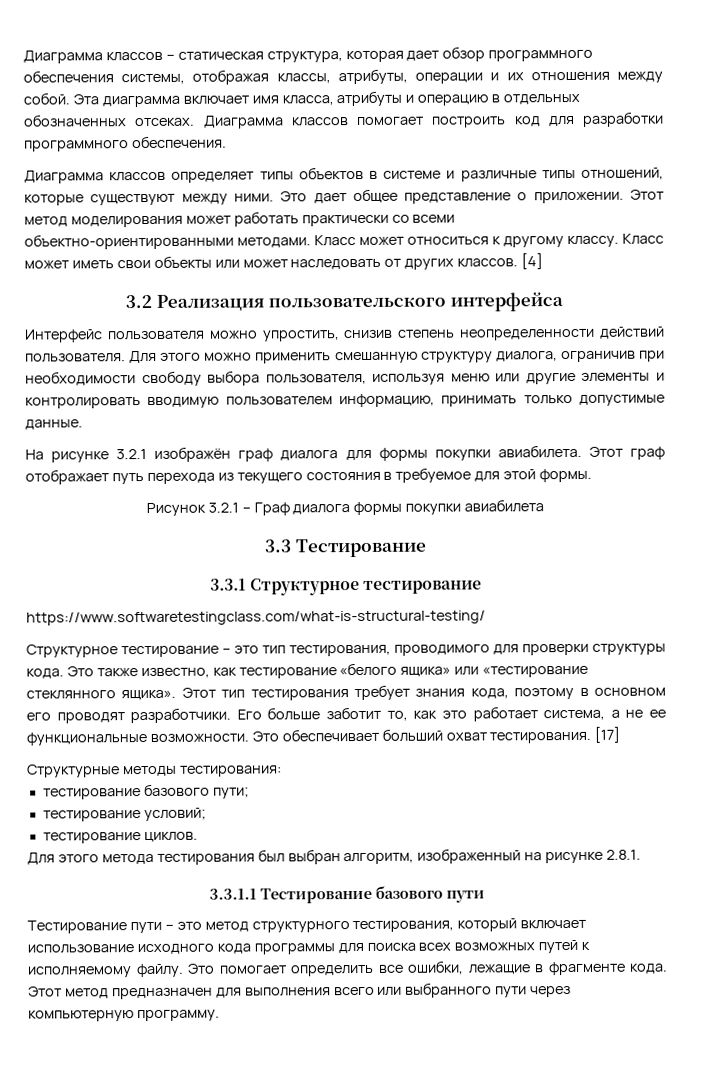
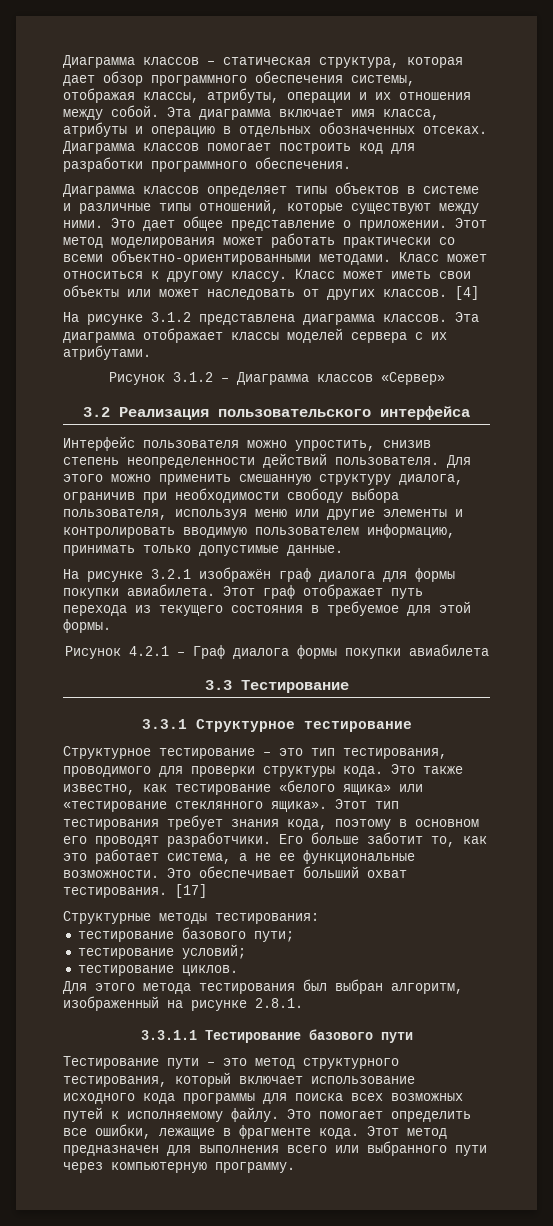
+ На рисунке 3.1.2 представлена диаграмма классов. Эта диаграмма отображает классы моделей сервера с их атрибутами.
+ Рисунок 3.1.2 – Диаграмма классов «Сервер»
- Рисунок 3.2.1 – Граф диалога формы покупки авиабилета
+ Рисунок 4.2.1 – Граф диалога формы покупки авиабилета
- https://www.softwaretestingclass.com/what-is-structural-testing/

